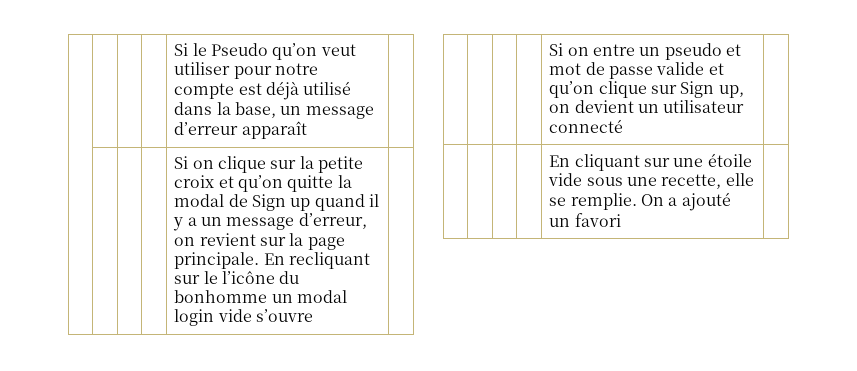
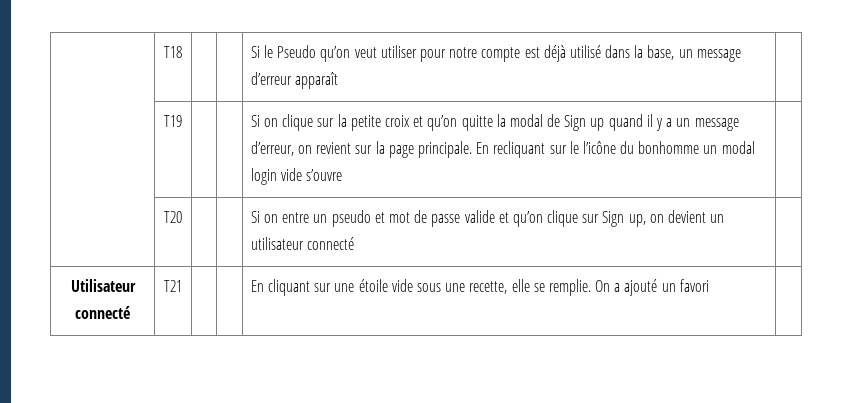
- | | | | Si le Pseudo qu’on veut utiliser pour notre compte est déjà utilisé dans la base, un message d’erreur apparaît |
+ | T18 | | | Si le Pseudo qu’on veut utiliser pour notre compte est déjà utilisé dans la base, un message d’erreur apparaît |
+ T19
- | | | | Si on entre un pseudo et mot de passe valide et qu’on clique sur Sign up, on devient un utilisateur connecté |
+ | T20 | | | Si on entre un pseudo et mot de passe valide et qu’on clique sur Sign up, on devient un utilisateur connecté |
- | | | | En cliquant sur une étoile vide sous une recette, elle se remplie. On a ajouté un favori |
+ Utilisateur connecté | T21 | | | En cliquant sur une étoile vide sous une recette, elle se remplie. On a ajouté un favori |

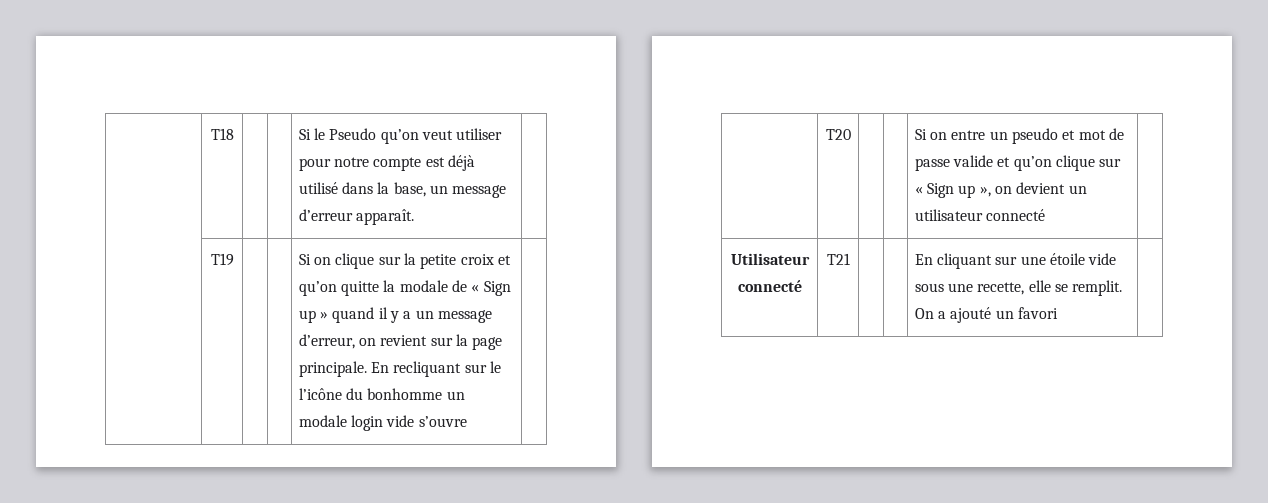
- | T18 | | | Si le Pseudo qu’on veut utiliser pour notre compte est déjà utilisé dans la base, un message d’erreur apparaît |
+ | T18 | | | Si le Pseudo qu’on veut utiliser pour notre compte est déjà utilisé dans la base, un message d’erreur apparaît. |
- Si on clique sur la petite croix et qu’on quitte la modal de Sign up quand il y a un message d’erreur, on revient sur la page principale.
+ Si on clique sur la petite croix et qu’on quitte la modale de « Sign up » quand il y a un message d’erreur, on revient sur la page principale.
- En recliquant sur le l’icône du bonhomme un modal login vide s’ouvre
+ En recliquant sur le l’icône du bonhomme un modale login vide s’ouvre
- | T20 | | | Si on entre un pseudo et mot de passe valide et qu’on clique sur Sign up, on devient un utilisateur connecté |
+ | T20 | | | Si on entre un pseudo et mot de passe valide et qu’on clique sur « Sign up », on devient un utilisateur connecté |
- Utilisateur connecté | T21 | | | En cliquant sur une étoile vide sous une recette, elle se remplie. On a ajouté un favori |
+ Utilisateur connecté | T21 | | | En cliquant sur une étoile vide sous une recette, elle se remplit. On a ajouté un favori |

